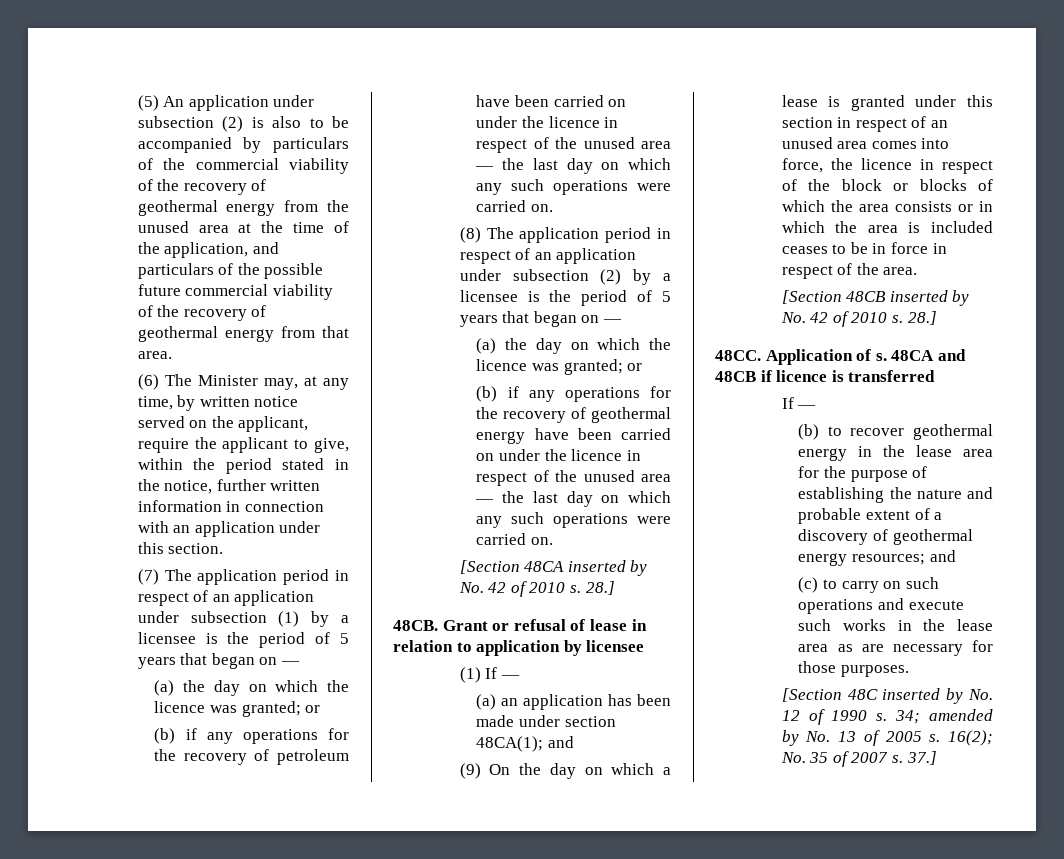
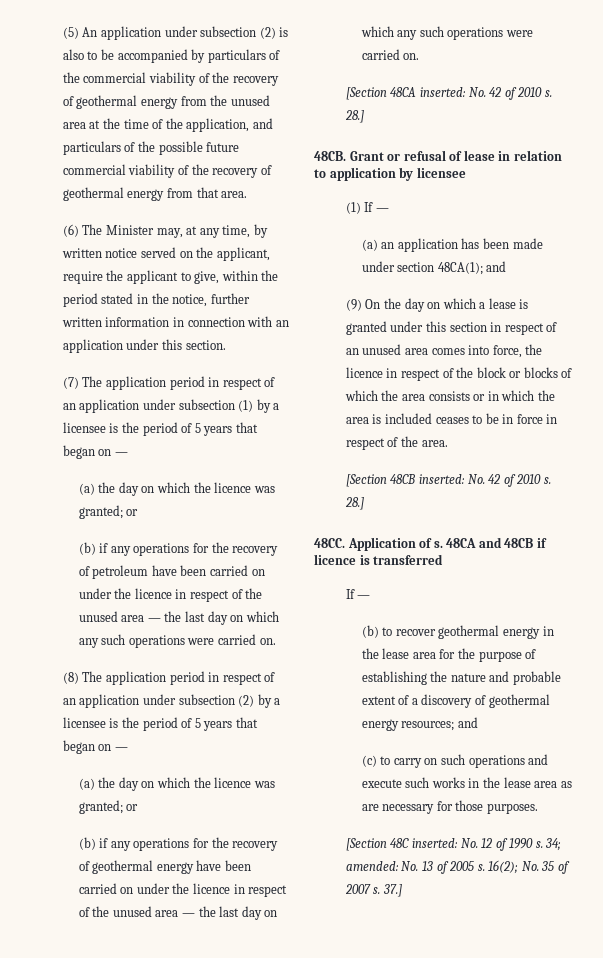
- [Section 48CA inserted by No. 42 of 2010 s.
+ [Section 48CA inserted: No. 42 of 2010 s.
- [Section 48CB inserted by No. 42 of 2010 s.
+ [Section 48CB inserted: No. 42 of 2010 s.
- [Section 48C inserted by No. 12 of 1990 s.
+ [Section 48C inserted: No. 12 of 1990 s.
- 34; amended by No. 13 of 2005 s.
+ 34; amended: No. 13 of 2005 s.

